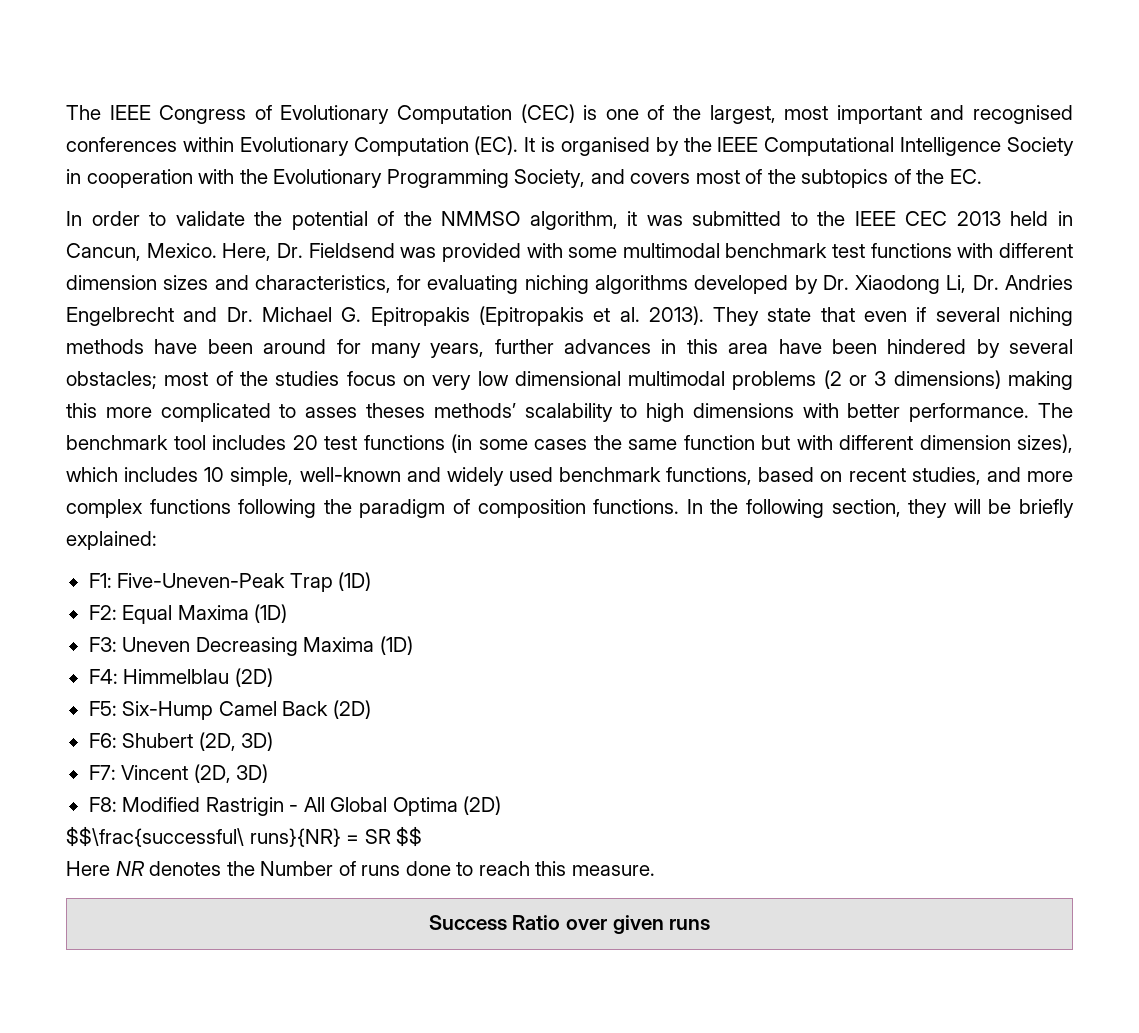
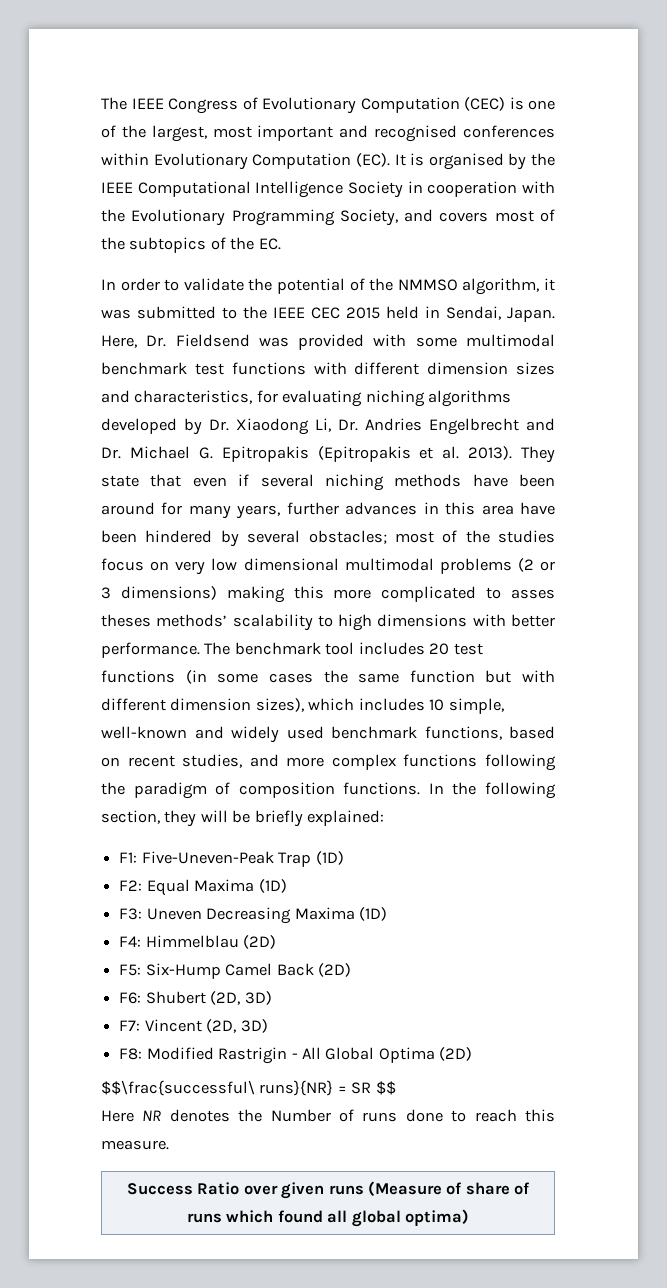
- In order to validate the potential of the NMMSO algorithm, it was submitted to the IEEE CEC 2013 held in Cancun, Mexico.
+ In order to validate the potential of the NMMSO algorithm, it was submitted to the IEEE CEC 2015 held in Sendai, Japan.
- Success Ratio over given runs
+ Success Ratio over given runs (Measure of share of runs which found all global optima)

